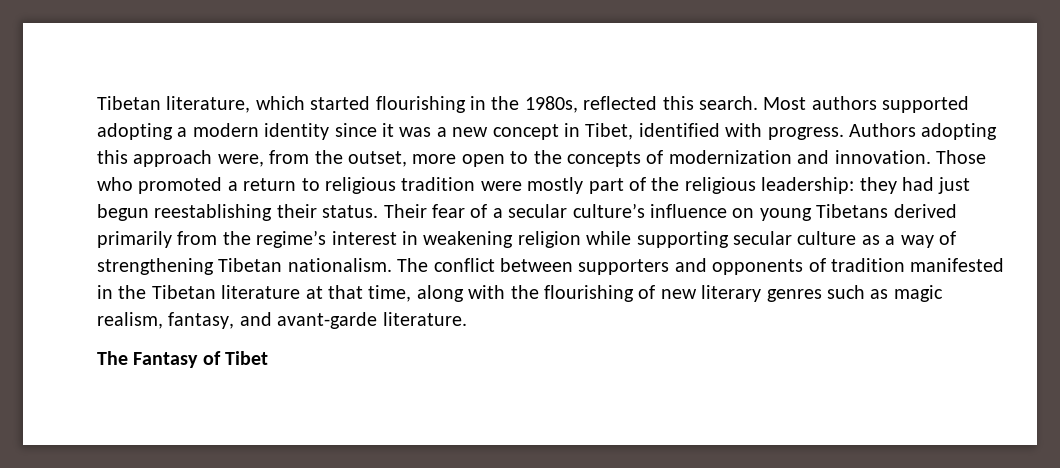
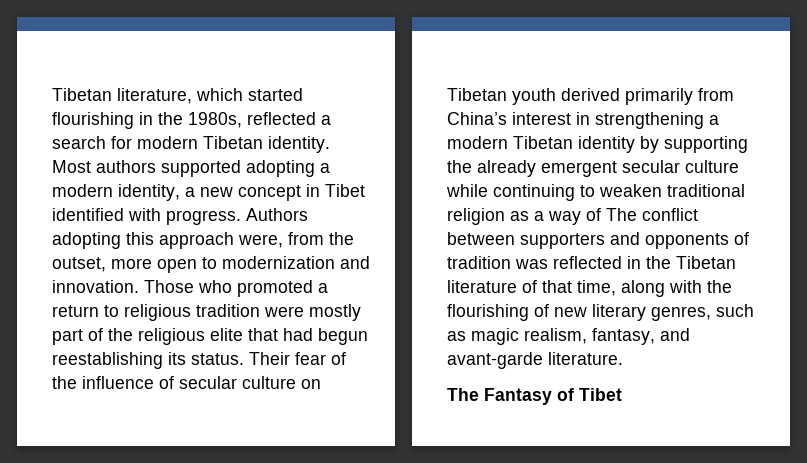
- Tibetan literature, which started flourishing in the 1980s, reflected this search.
+ Tibetan literature, which started flourishing in the 1980s, reflected a search for modern Tibetan identity.
- Most authors supported adopting a modern identity since it was a new concept in Tibet, identified with progress.
+ Most authors supported adopting a modern identity, a new concept in Tibet identified with progress.
- Authors adopting this approach were, from the outset, more open to the concepts of modernization and innovation.
+ Authors adopting this approach were, from the outset, more open to modernization and innovation.
- Those who promoted a return to religious tradition were mostly part of the religious leadership: they had just begun reestablishing their status.
+ Those who promoted a return to religious tradition were mostly part of the religious elite that had begun reestablishing its status.
- Their fear of a secular culture’s influence on young Tibetans derived primarily from the regime’s interest in weakening religion while supporting secular culture as a way of strengthening Tibetan nationalism. The conflict between supporters and opponents of tradition manifested in the Tibetan literature at that time, along with the flourishing of new literary genres such as magic realism, fantasy, and avant-garde literature.
+ Their fear of the influence of secular culture on Tibetan youth derived primarily from China’s interest in strengthening a modern Tibetan identity by supporting the already emergent secular culture while continuing to weaken traditional religion as a way of The conflict between supporters and opponents of tradition was reflected in the Tibetan literature of that time, along with the flourishing of new literary genres, such as magic realism, fantasy, and avant-garde literature.

